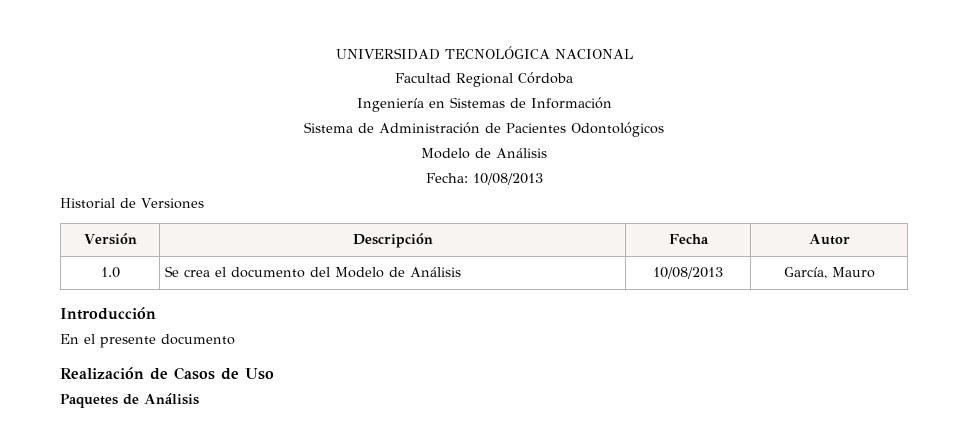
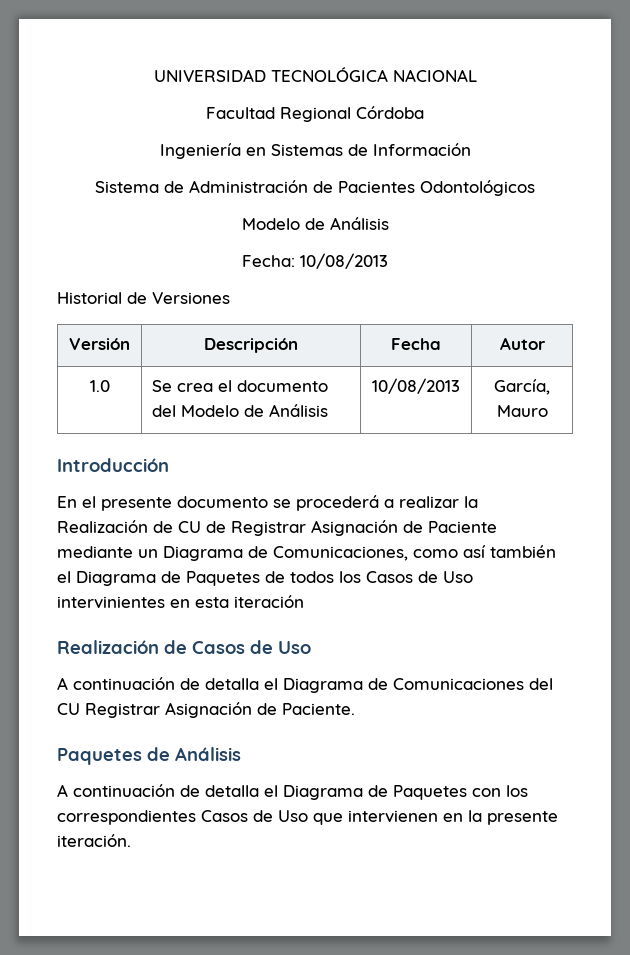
- En el presente documento
+ En el presente documento se procederá a realizar la Realización de CU de Registrar Asignación de Paciente mediante un Diagrama de Comunicaciones, como así también el Diagrama de Paquetes de todos los Casos de Uso intervinientes en esta iteración
+ A continuación de detalla el Diagrama de Comunicaciones del CU Registrar Asignación de Paciente.
  Paquetes de Análisis
+ A continuación de detalla el Diagrama de Paquetes con los correspondientes Casos de Uso que intervienen en la presente iteración.

